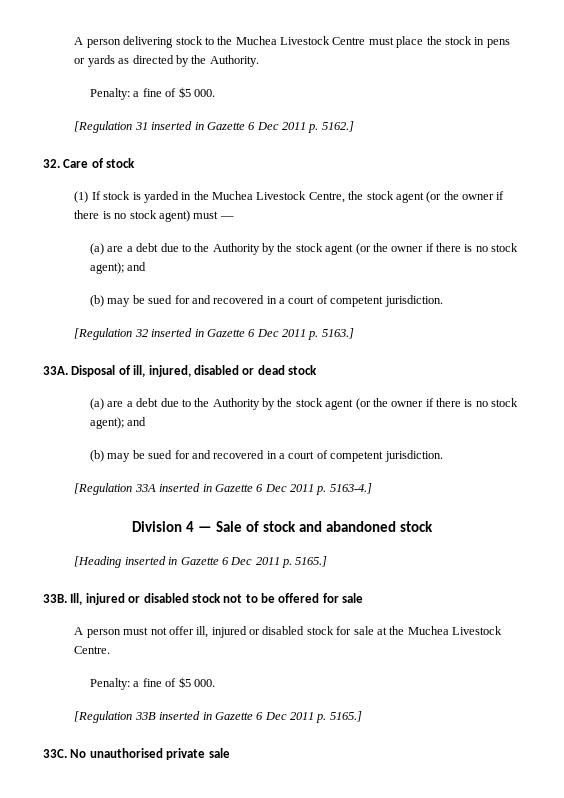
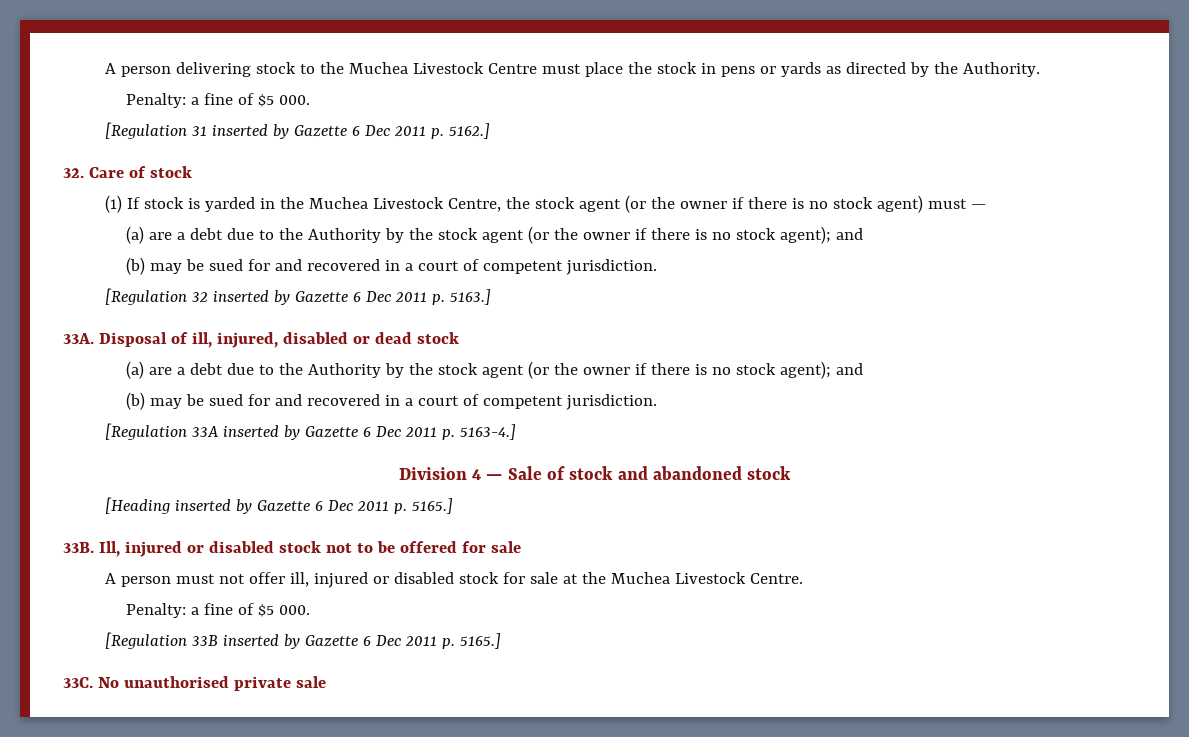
- [Regulation 31 inserted in Gazette 6 Dec 2011 p. 5162.]
+ [Regulation 31 inserted by Gazette 6 Dec 2011 p. 5162.]
- [Regulation 32 inserted in Gazette 6 Dec 2011 p. 5163.]
+ [Regulation 32 inserted by Gazette 6 Dec 2011 p. 5163.]
- [Regulation 33A inserted in Gazette 6 Dec 2011 p. 5163-4.]
+ [Regulation 33A inserted by Gazette 6 Dec 2011 p. 5163-4.]
- [Heading inserted in Gazette 6 Dec 2011 p. 5165.]
+ [Heading inserted by Gazette 6 Dec 2011 p. 5165.]
- [Regulation 33B inserted in Gazette 6 Dec 2011 p. 5165.]
+ [Regulation 33B inserted by Gazette 6 Dec 2011 p. 5165.]

